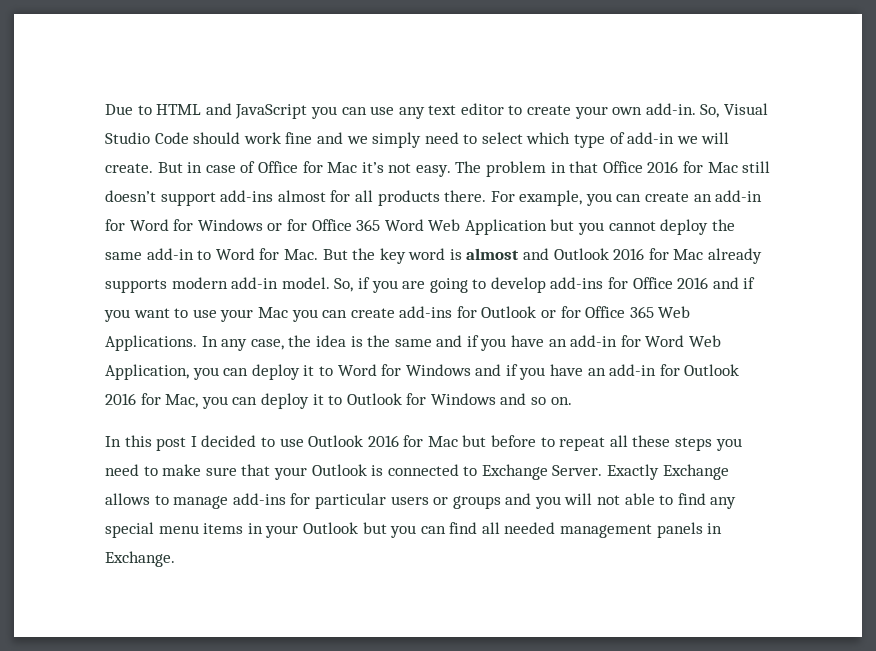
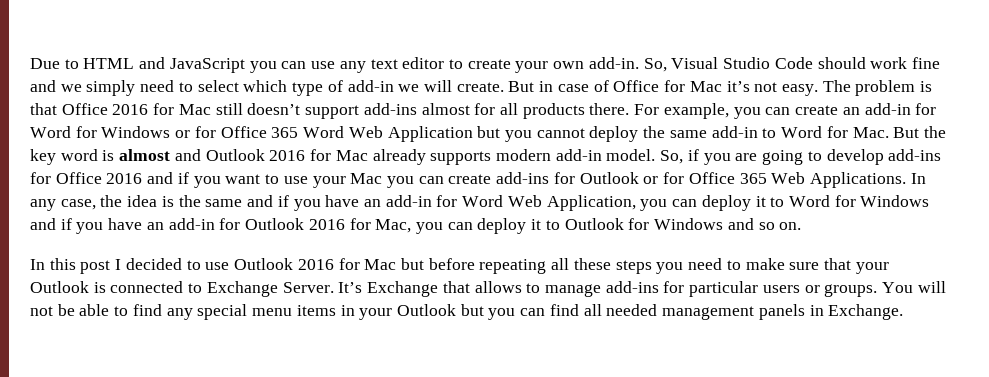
- The problem in that Office 2016 for Mac still doesn’t support add-ins almost for all products there.
+ The problem is that Office 2016 for Mac still doesn’t support add-ins almost for all products there.
- In this post I decided to use Outlook 2016 for Mac but before to repeat all these steps you need to make sure that your Outlook is connected to Exchange Server.
+ In this post I decided to use Outlook 2016 for Mac but before repeating all these steps you need to make sure that your Outlook is connected to Exchange Server.
- Exactly Exchange allows to manage add-ins for particular users or groups and you will not able to find any special menu items in your Outlook but you can find all needed management panels in Exchange.
+ It’s Exchange that allows to manage add-ins for particular users or groups. You will not be able to find any special menu items in your Outlook but you can find all needed management panels in Exchange.

